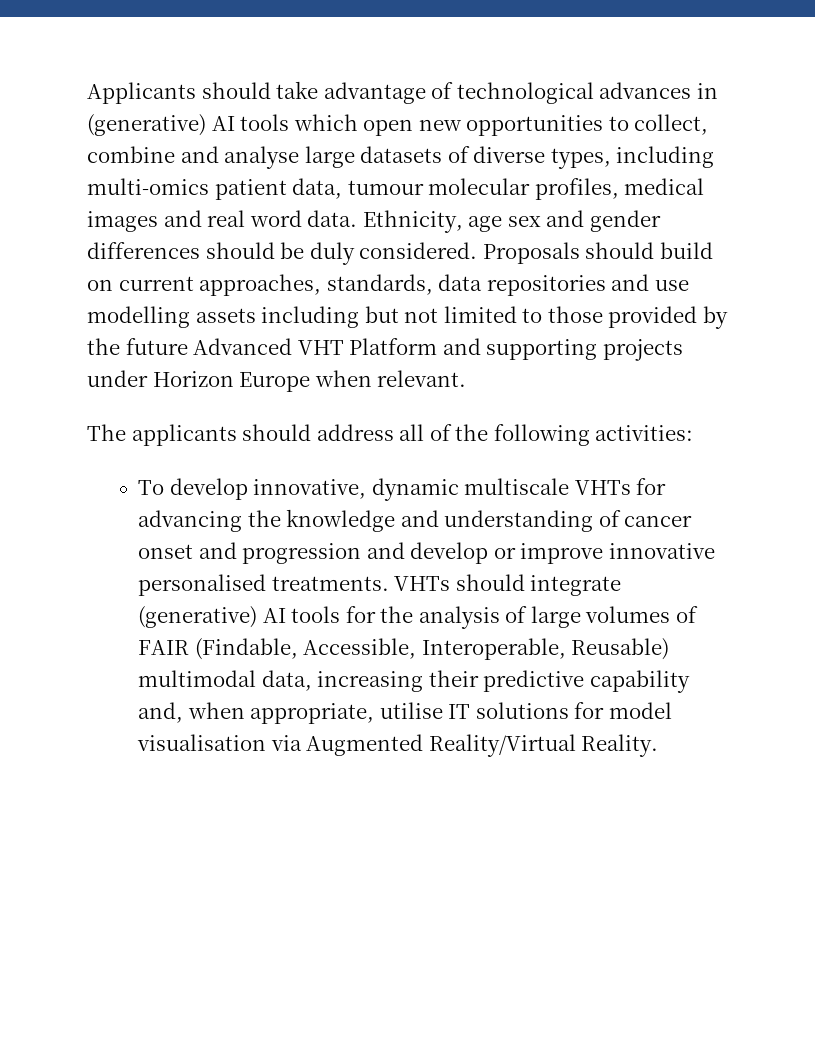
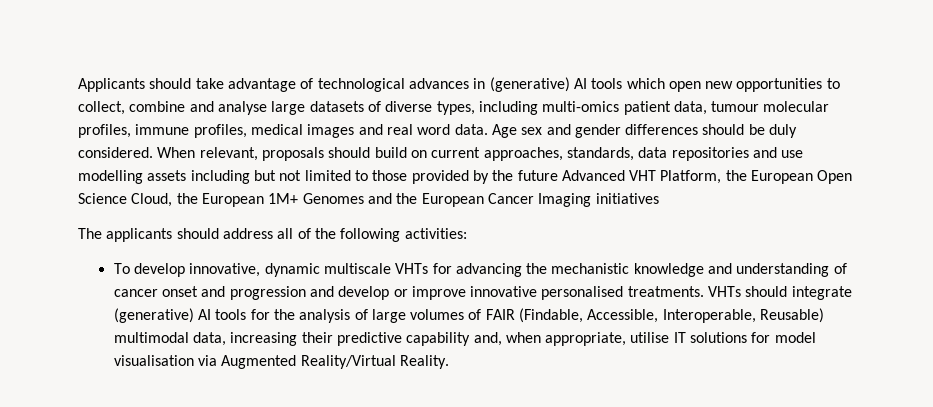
- Applicants should take advantage of technological advances in (generative) AI tools which open new opportunities to collect, combine and analyse large datasets of diverse types, including multi-omics patient data, tumour molecular profiles, medical images and real word data.
+ Applicants should take advantage of technological advances in (generative) AI tools which open new opportunities to collect, combine and analyse large datasets of diverse types, including multi-omics patient data, tumour molecular profiles, immune profiles, medical images and real word data.
- Ethnicity, age sex and gender differences should be duly considered.
+ Age sex and gender differences should be duly considered.
- Proposals should build on current approaches, standards, data repositories and use modelling assets including but not limited to those provided by the future Advanced VHT Platform and supporting projects under Horizon Europe when relevant.
+ When relevant, proposals should build on current approaches, standards, data repositories and use modelling assets including but not limited to those provided by the future Advanced VHT Platform, the European Open Science Cloud, the European 1M+ Genomes and the European Cancer Imaging initiatives
- To develop innovative, dynamic multiscale VHTs for advancing the knowledge and understanding of cancer onset and progression and develop or improve innovative personalised treatments.
+ To develop innovative, dynamic multiscale VHTs for advancing the mechanistic knowledge and understanding of cancer onset and progression and develop or improve innovative personalised treatments.

